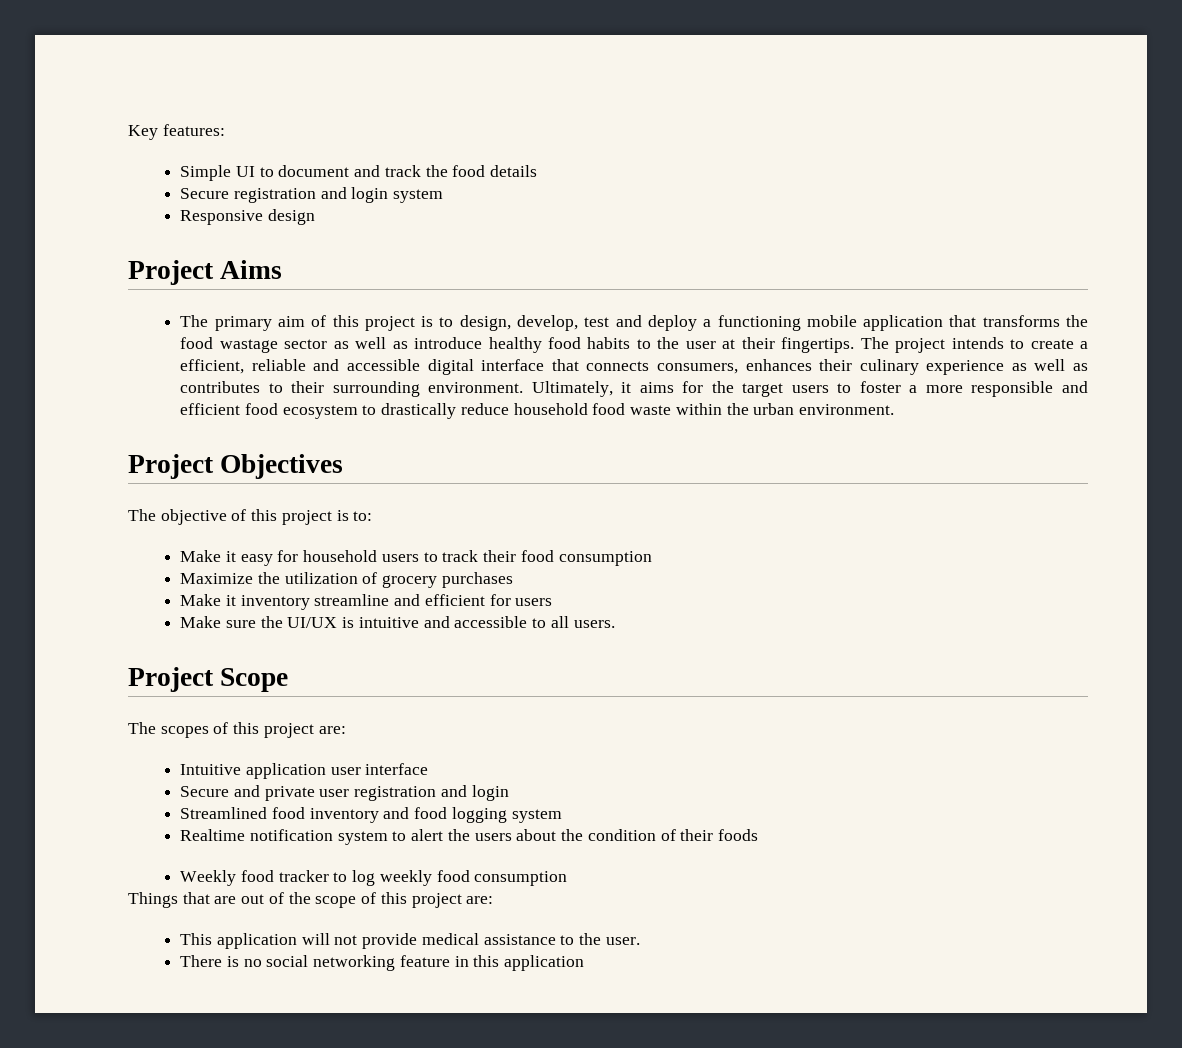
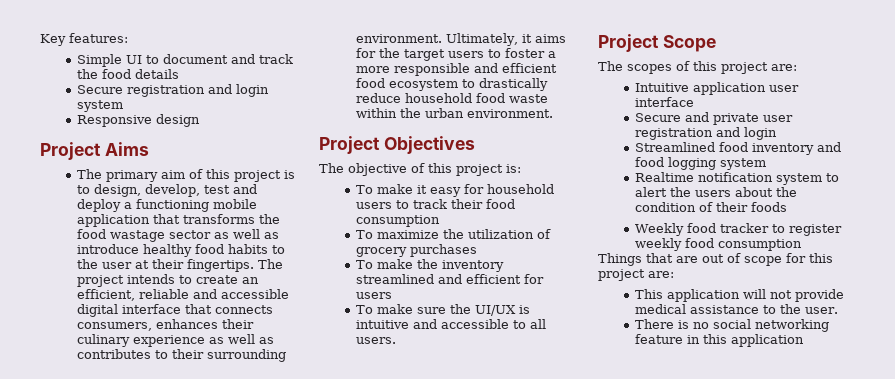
- The project intends to create a efficient, reliable and accessible digital interface that connects consumers, enhances their culinary experience as well as contributes to their surrounding environment.
+ The project intends to create an efficient, reliable and accessible digital interface that connects consumers, enhances their culinary experience as well as contributes to their surrounding environment.
- The objective of this project is to:
- Make it easy for household users to track their food consumption
+ The objective of this project is:
+ To make it easy for household users to track their food consumption
- Maximize the utilization of grocery purchases
+ To maximize the utilization of grocery purchases
- Make it inventory streamline and efficient for users
+ To make the inventory streamlined and efficient for users
- Make sure the UI/UX is intuitive and accessible to all users.
+ To make sure the UI/UX is intuitive and accessible to all users.
- Weekly food tracker to log weekly food consumption
+ Weekly food tracker to register weekly food consumption
- Things that are out of the scope of this project are:
+ Things that are out of scope for this project are:

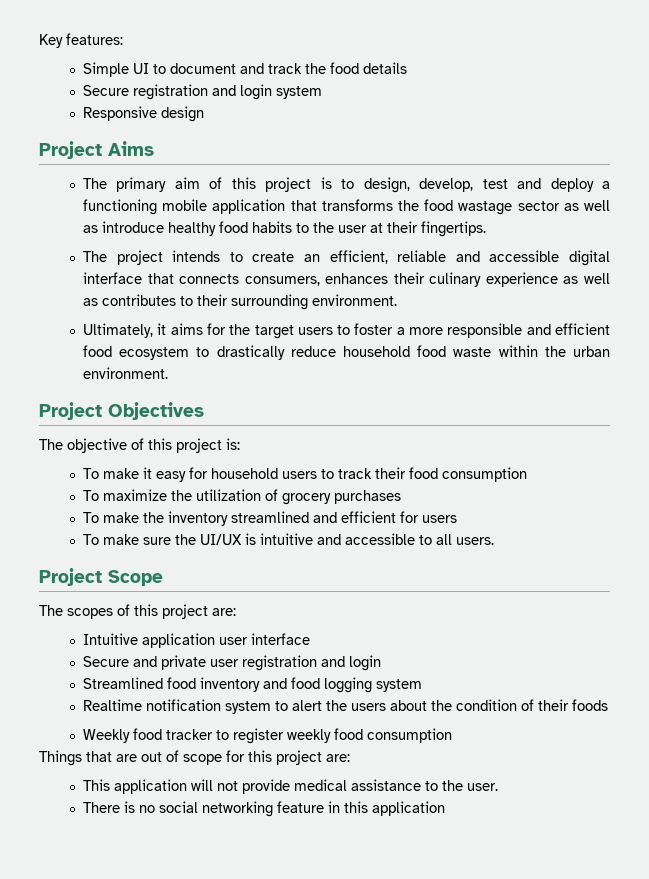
- The primary aim of this project is to design, develop, test and deploy a functioning mobile application that transforms the food wastage sector as well as introduce healthy food habits to the user at their fingertips. The project intends to create an efficient, reliable and accessible digital interface that connects consumers, enhances their culinary experience as well as contributes to their surrounding environment. Ultimately, it aims for the target users to foster a more responsible and efficient food ecosystem to drastically reduce household food waste within the urban environment.
+ The primary aim of this project is to design, develop, test and deploy a functioning mobile application that transforms the food wastage sector as well as introduce healthy food habits to the user at their fingertips.
+ The project intends to create an efficient, reliable and accessible digital interface that connects consumers, enhances their culinary experience as well as contributes to their surrounding environment.
+ Ultimately, it aims for the target users to foster a more responsible and efficient food ecosystem to drastically reduce household food waste within the urban environment.

